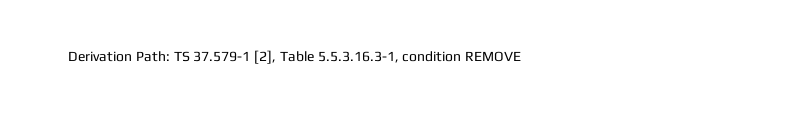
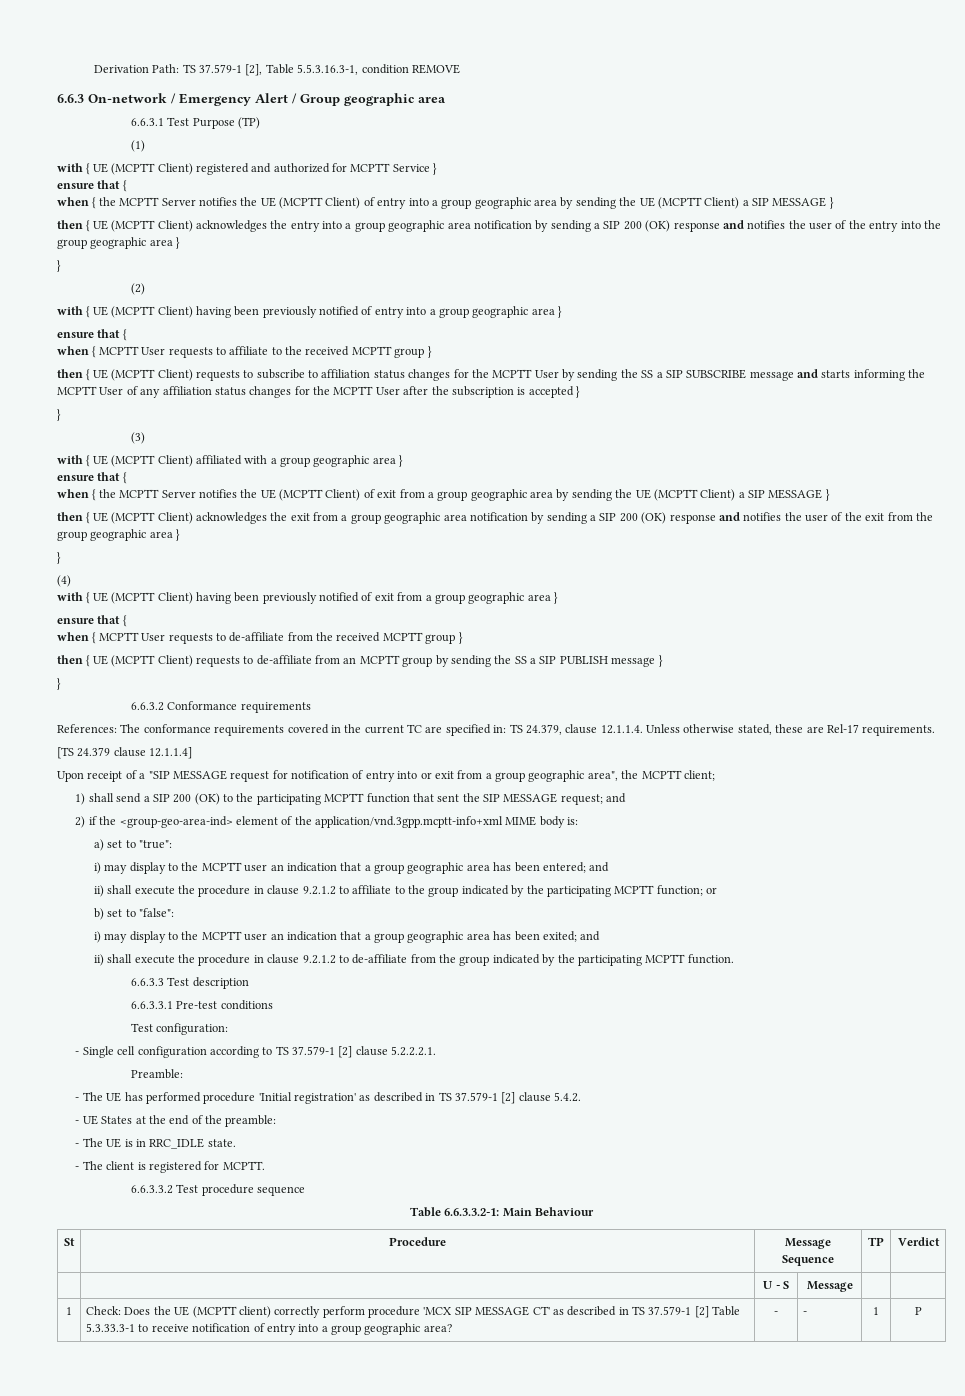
+ 6.6.3 On-network / Emergency Alert / Group geographic area
+ 6.6.3.1 Test Purpose (TP)
+ (1)
+ with { UE (MCPTT Client) registered and authorized for MCPTT Service }
+ ensure that {
+ when { the MCPTT Server notifies the UE (MCPTT Client) of entry into a group geographic area by sending the UE (MCPTT Client) a SIP MESSAGE }
+ then { UE (MCPTT Client) acknowledges the entry into a group geographic area notification by sending a SIP 200 (OK) response and notifies the user of the entry into the group geographic area }
+ }
+ (2)
+ with { UE (MCPTT Client) having been previously notified of entry into a group geographic area }
+ ensure that {
+ when { MCPTT User requests to affiliate to the received MCPTT group }
+ then { UE (MCPTT Client) requests to subscribe to affiliation status changes for the MCPTT User by sending the SS a SIP SUBSCRIBE message and starts informing the MCPTT User of any affiliation status changes for the MCPTT User after the subscription is accepted }
+ }
+ (3)
+ with { UE (MCPTT Client) affiliated with a group geographic area }
+ ensure that {
+ when { the MCPTT Server notifies the UE (MCPTT Client) of exit from a group geographic area by sending the UE (MCPTT Client) a SIP MESSAGE }
+ then { UE (MCPTT Client) acknowledges the exit from a group geographic area notification by sending a SIP 200 (OK) response and notifies the user of the exit from the group geographic area }
+ }
+ (4)
+ with { UE (MCPTT Client) having been previously notified of exit from a group geographic area }
+ ensure that {
+ when { MCPTT User requests to de-affiliate from the received MCPTT group }
+ then { UE (MCPTT Client) requests to de-affiliate from an MCPTT group by sending the SS a SIP PUBLISH message }
+ }
+ 6.6.3.2 Conformance requirements
+ References: The conformance requirements covered in the current TC are specified in: TS 24.379, clause 12.1.1.4. Unless otherwise stated, these are Rel-17 requirements.
+ [TS 24.379 clause 12.1.1.4]
+ Upon receipt of a "SIP MESSAGE request for notification of entry into or exit from a group geographic area", the MCPTT client;
+ 1) shall send a SIP 200 (OK) to the participating MCPTT function that sent the SIP MESSAGE request; and
+ 2) if the <group-geo-area-ind> element of the application/vnd.3gpp.mcptt-info+xml MIME body is:
+ a) set to "true":
+ i) may display to the MCPTT user an indication that a group geographic area has been entered; and
+ ii) shall execute the procedure in clause 9.2.1.2 to affiliate to the group indicated by the participating MCPTT function; or
+ b) set to "false":
+ i) may display to the MCPTT user an indication that a group geographic area has been exited; and
+ ii) shall execute the procedure in clause 9.2.1.2 to de-affiliate from the group indicated by the participating MCPTT function.
+ 6.6.3.3 Test description
+ 6.6.3.3.1 Pre-test conditions
+ Test configuration:
+ - Single cell configuration according to TS 37.579-1 [2] clause 5.2.2.2.1.
+ Preamble:
+ - The UE has performed procedure 'Initial registration' as described in TS 37.579-1 [2] clause 5.4.2.
+ - UE States at the end of the preamble:
+ - The UE is in RRC_IDLE state.
+ - The client is registered for MCPTT.
+ 6.6.3.3.2 Test procedure sequence
+ Table 6.6.3.3.2-1: Main Behaviour
+ St | Procedure | Message Sequence | TP | Verdict
+ | | U - S | Message | |
+ 1 | Check: Does the UE (MCPTT client) correctly perform procedure 'MCX SIP MESSAGE CT' as described in TS 37.579-1 [2] Table 5.3.33.3-1 to receive notification of entry into a group geographic area? | - | - | 1 | P

